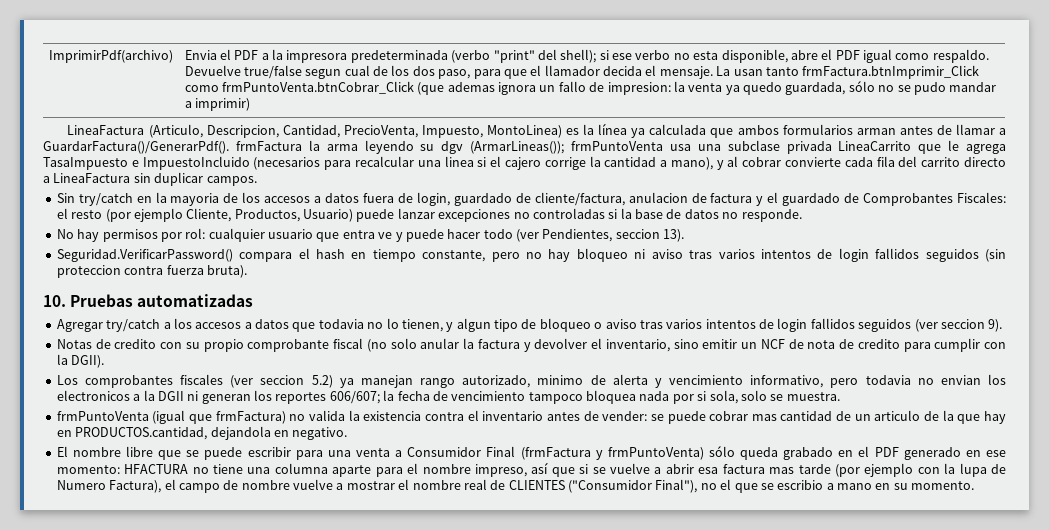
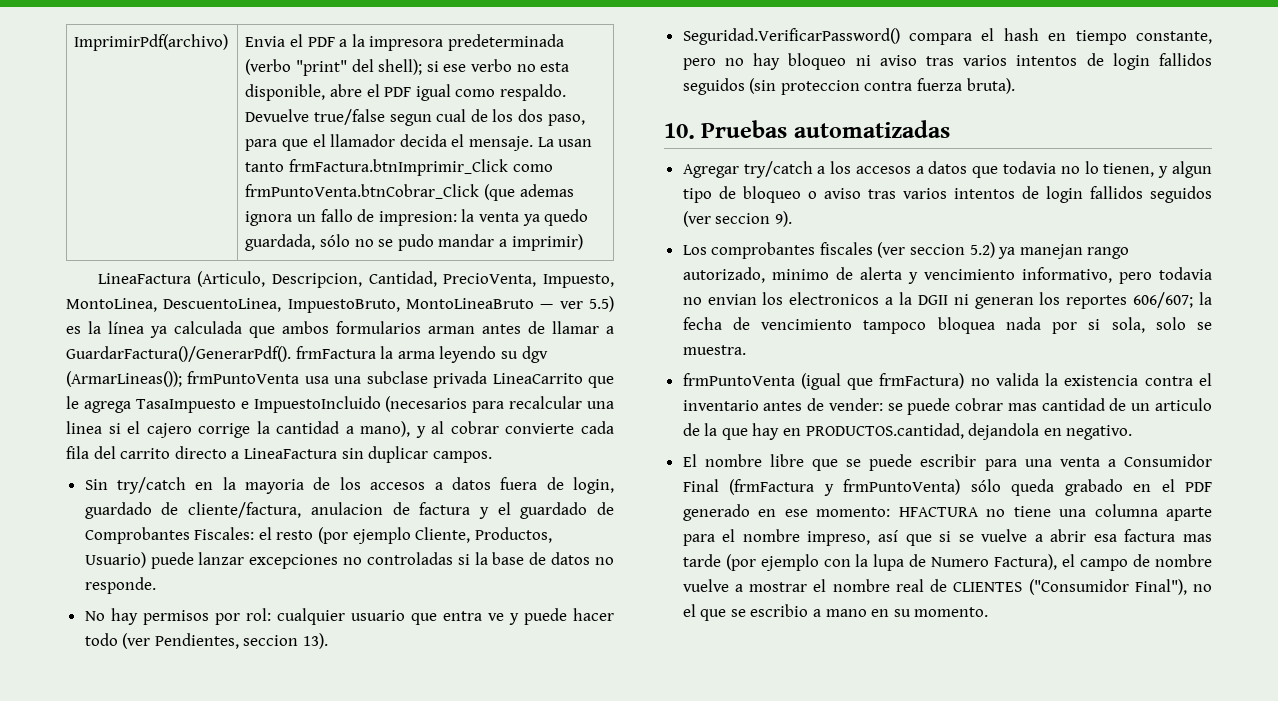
- LineaFactura (Articulo, Descripcion, Cantidad, PrecioVenta, Impuesto, MontoLinea) es la línea ya calculada que ambos formularios arman antes de llamar a GuardarFactura()/GenerarPdf(). frmFactura la arma leyendo su dgv (ArmarLineas());
+ LineaFactura (Articulo, Descripcion, Cantidad, PrecioVenta, Impuesto, MontoLinea, DescuentoLinea, ImpuestoBruto, MontoLineaBruto — ver 5.5) es la línea ya calculada que ambos formularios arman antes de llamar a GuardarFactura()/GenerarPdf(). frmFactura la arma leyendo su dgv (ArmarLineas());
- Notas de credito con su propio comprobante fiscal (no solo anular la factura y devolver el inventario, sino emitir un NCF de nota de credito para cumplir con la DGII).

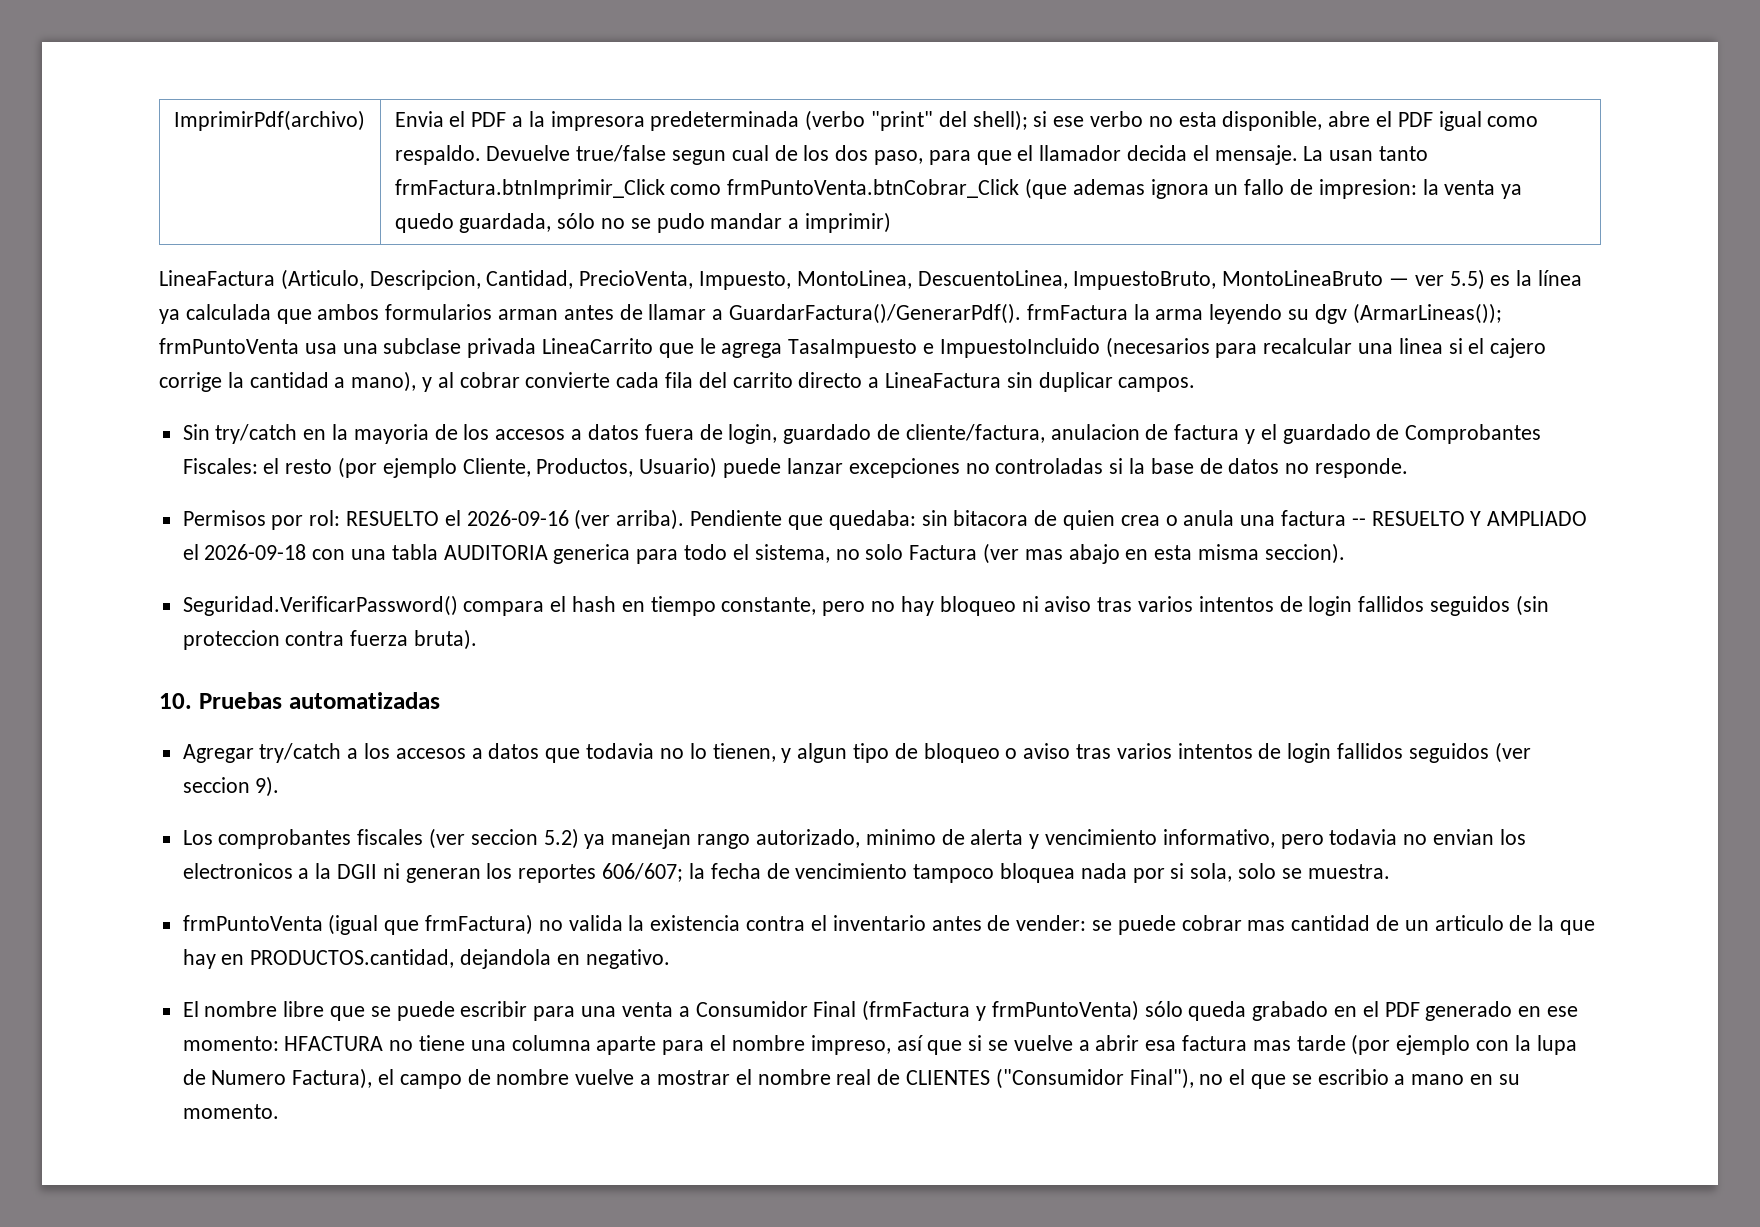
- No hay permisos por rol: cualquier usuario que entra ve y puede hacer todo (ver Pendientes, seccion 13).
+ Permisos por rol: RESUELTO el 2026-09-16 (ver arriba). Pendiente que quedaba: sin bitacora de quien crea o anula una factura -- RESUELTO Y AMPLIADO el 2026-09-18 con una tabla AUDITORIA generica para todo el sistema, no solo Factura (ver mas abajo en esta misma seccion).

